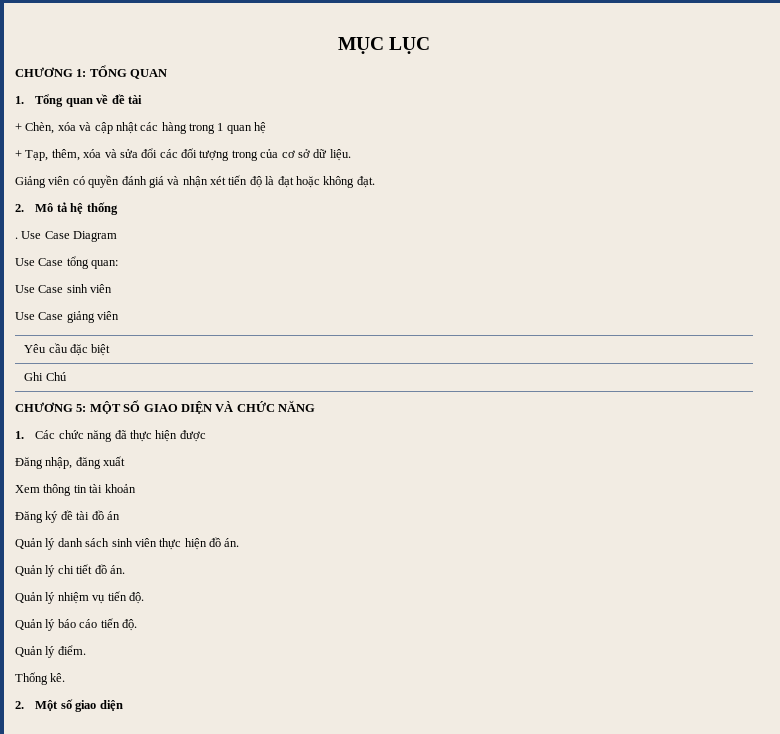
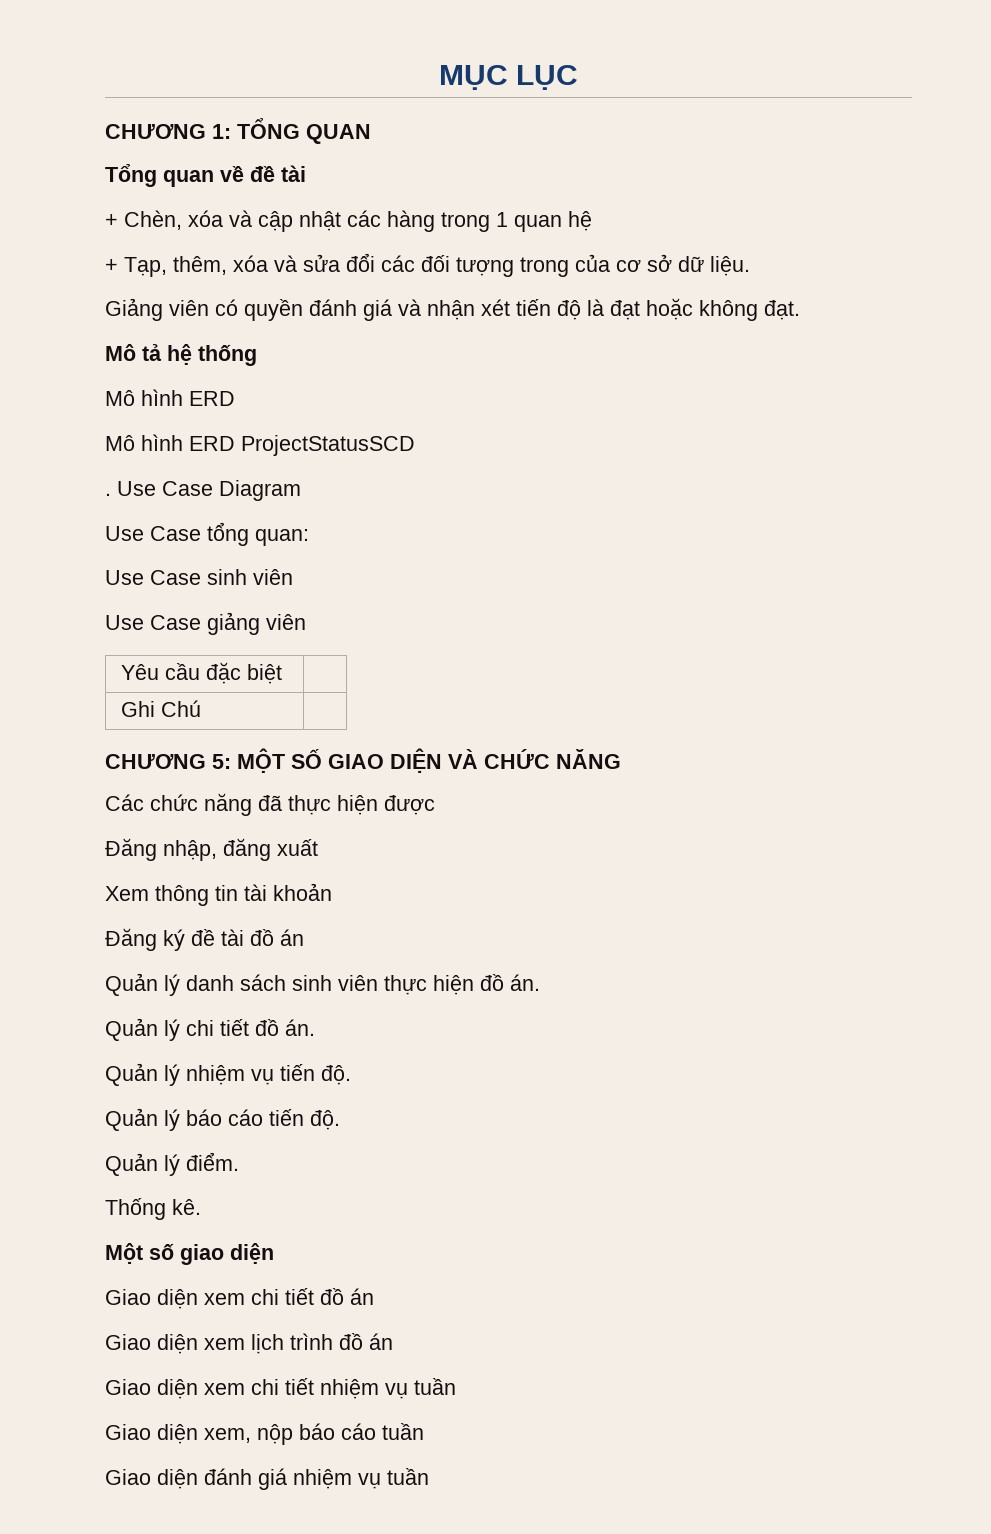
- 1. Tổng quan về đề tài
+ Tổng quan về đề tài
- 2. Mô tả hệ thống
+ Mô tả hệ thống
+ Mô hình ERD
+ Mô hình ERD ProjectStatusSCD
- 1. Các chức năng đã thực hiện được
+ Các chức năng đã thực hiện được
- 2. Một số giao diện
+ Một số giao diện
+ Giao diện xem chi tiết đồ án
+ Giao diện xem lịch trình đồ án
+ Giao diện xem chi tiết nhiệm vụ tuần
+ Giao diện xem, nộp báo cáo tuần
+ Giao diện đánh giá nhiệm vụ tuần

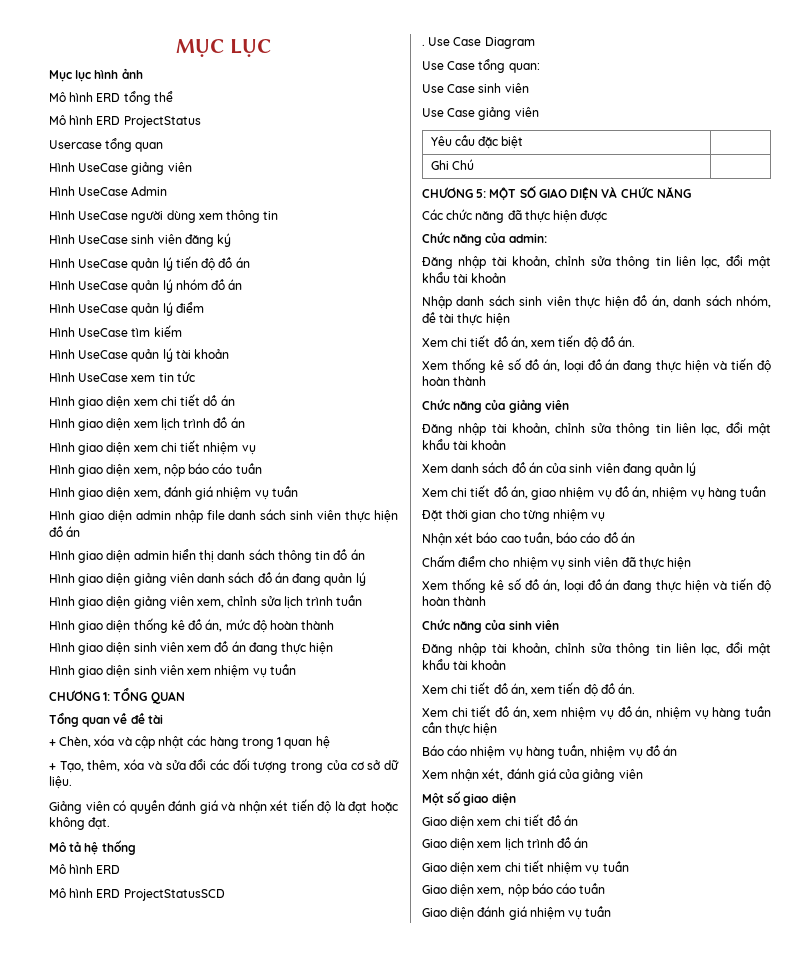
+ Mục lục hình ảnh
+ Mô hình ERD tổng thể
+ Mô hình ERD ProjectStatus
+ Usercase tổng quan
+ Hình UseCase giảng viên
+ Hình UseCase Admin
+ Hình UseCase người dùng xem thông tin
+ Hình UseCase sinh viên đăng ký
+ Hình UseCase quản lý tiến độ đồ án
+ Hình UseCase quản lý nhóm đồ án
+ Hình UseCase quản lý điểm
+ Hình UseCase tìm kiếm
+ Hình UseCase quản lý tài khoản
+ Hình UseCase xem tin tức
+ Hình giao diện xem chi tiết dồ án
+ Hình giao diện xem lịch trình đồ án
+ Hình giao diện xem chi tiết nhiệm vụ
+ Hình giao diện xem, nộp báo cáo tuần
+ Hình giao diện xem, đánh giá nhiệm vụ tuần
+ Hình giao diện admin nhập file danh sách sinh viên thực hiện đồ án
+ Hình giao diện admin hiển thị danh sách thông tin đồ án
+ Hình giao diện giảng viên danh sách đồ án đang quản lý
+ Hình giao diện giảng viên xem, chỉnh sửa lịch trình tuần
+ Hình giao diện thống kê đồ án, mức độ hoàn thành
+ Hình giao diện sinh viên xem đồ án đang thực hiện
+ Hình giao diện sinh viên xem nhiệm vụ tuần
- + Tạp, thêm, xóa và sửa đổi các đối tượng trong của cơ sở dữ liệu.
+ + Tạo, thêm, xóa và sửa đổi các đối tượng trong của cơ sở dữ liệu.
- Đăng nhập, đăng xuất
- Xem thông tin tài khoản
- Đăng ký đề tài đồ án
- Quản lý danh sách sinh viên thực hiện đồ án.
- Quản lý chi tiết đồ án.
- Quản lý nhiệm vụ tiến độ.
- Quản lý báo cáo tiến độ.
- Quản lý điểm.
- Thống kê.
+ Chức năng của admin:
+ Đăng nhập tài khoản, chỉnh sửa thông tin liên lạc, đổi mật khẩu tài khoản
+ Nhập danh sách sinh viên thực hiện đồ án, danh sách nhóm, đề tài thực hiện
+ Xem chi tiết đồ án, xem tiến độ đồ án.
+ Xem thống kê số đồ án, loại đồ án đang thực hiện và tiến độ hoàn thành
+ Chức năng của giảng viên
+ Đăng nhập tài khoản, chỉnh sửa thông tin liên lạc, đổi mật khẩu tài khoản
+ Xem danh sách đồ án của sinh viên đang quản lý
+ Xem chi tiết đồ án, giao nhiệm vụ đồ án, nhiệm vụ hàng tuần
+ Đặt thời gian cho từng nhiệm vụ
+ Nhận xét báo cao tuần, báo cáo đồ án
+ Chấm điểm cho nhiệm vụ sinh viên đã thực hiện
+ Xem thống kê số đồ án, loại đồ án đang thực hiện và tiến độ hoàn thành
+ Chức năng của sinh viên
+ Đăng nhập tài khoản, chỉnh sửa thông tin liên lạc, đổi mật khẩu tài khoản
+ Xem chi tiết đồ án, xem tiến độ đồ án.
+ Xem chi tiết đồ án, xem nhiệm vụ đồ án, nhiệm vụ hàng tuần cần thực hiện
+ Báo cáo nhiệm vụ hàng tuần, nhiệm vụ đồ án
+ Xem nhận xét, đánh giá của giảng viên

